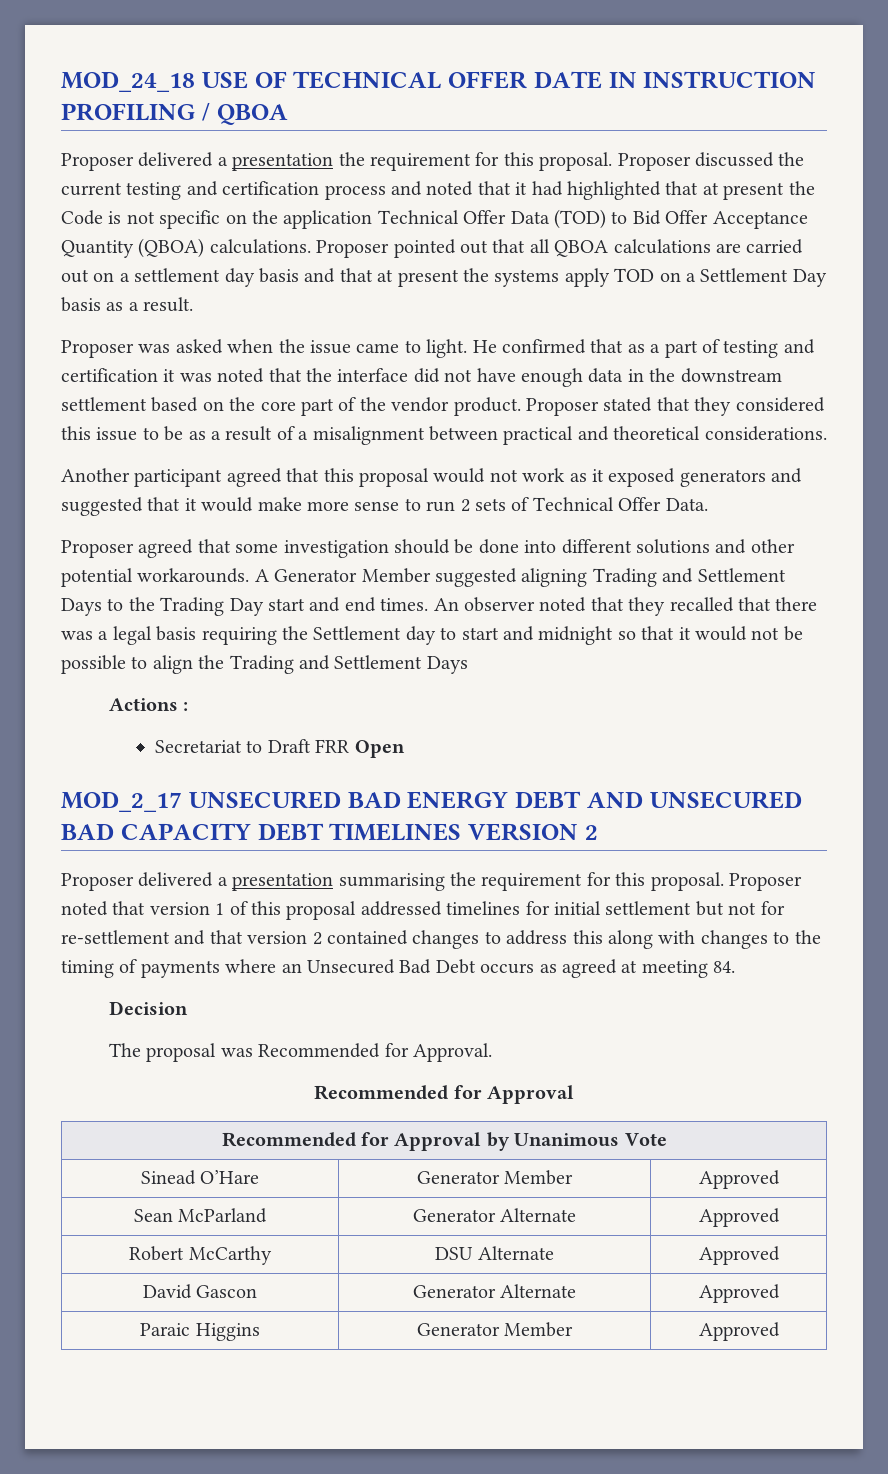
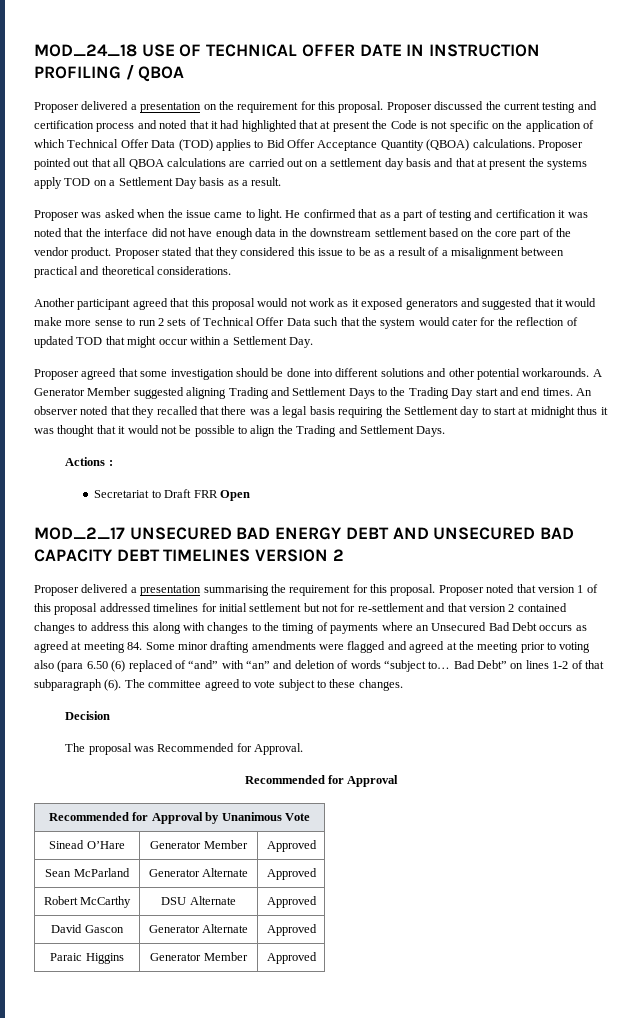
- Proposer delivered a presentation the requirement for this proposal.
+ Proposer delivered a presentation on the requirement for this proposal.
- Proposer discussed the current testing and certification process and noted that it had highlighted that at present the Code is not specific on the application Technical Offer Data (TOD) to Bid Offer Acceptance Quantity (QBOA) calculations.
+ Proposer discussed the current testing and certification process and noted that it had highlighted that at present the Code is not specific on the application of which Technical Offer Data (TOD) applies to Bid Offer Acceptance Quantity (QBOA) calculations.
- Another participant agreed that this proposal would not work as it exposed generators and suggested that it would make more sense to run 2 sets of Technical Offer Data.
+ Another participant agreed that this proposal would not work as it exposed generators and suggested that it would make more sense to run 2 sets of Technical Offer Data such that the system would cater for the reflection of updated TOD that might occur within a Settlement Day.
- An observer noted that they recalled that there was a legal basis requiring the Settlement day to start and midnight so that it would not be possible to align the Trading and Settlement Days
+ An observer noted that they recalled that there was a legal basis requiring the Settlement day to start at midnight thus it was thought that it would not be possible to align the Trading and Settlement Days.
- Proposer noted that version 1 of this proposal addressed timelines for initial settlement but not for re-settlement and that version 2 contained changes to address this along with changes to the timing of payments where an Unsecured Bad Debt occurs as agreed at meeting 84.
+ Proposer noted that version 1 of this proposal addressed timelines for initial settlement but not for re-settlement and that version 2 contained changes to address this along with changes to the timing of payments where an Unsecured Bad Debt occurs as agreed at meeting 84. Some minor drafting amendments were flagged and agreed at the meeting prior to voting also (para 6.50 (6) replaced of “and” with “an” and deletion of words “subject to… Bad Debt” on lines 1-2 of that subparagraph (6). The committee agreed to vote subject to these changes.

